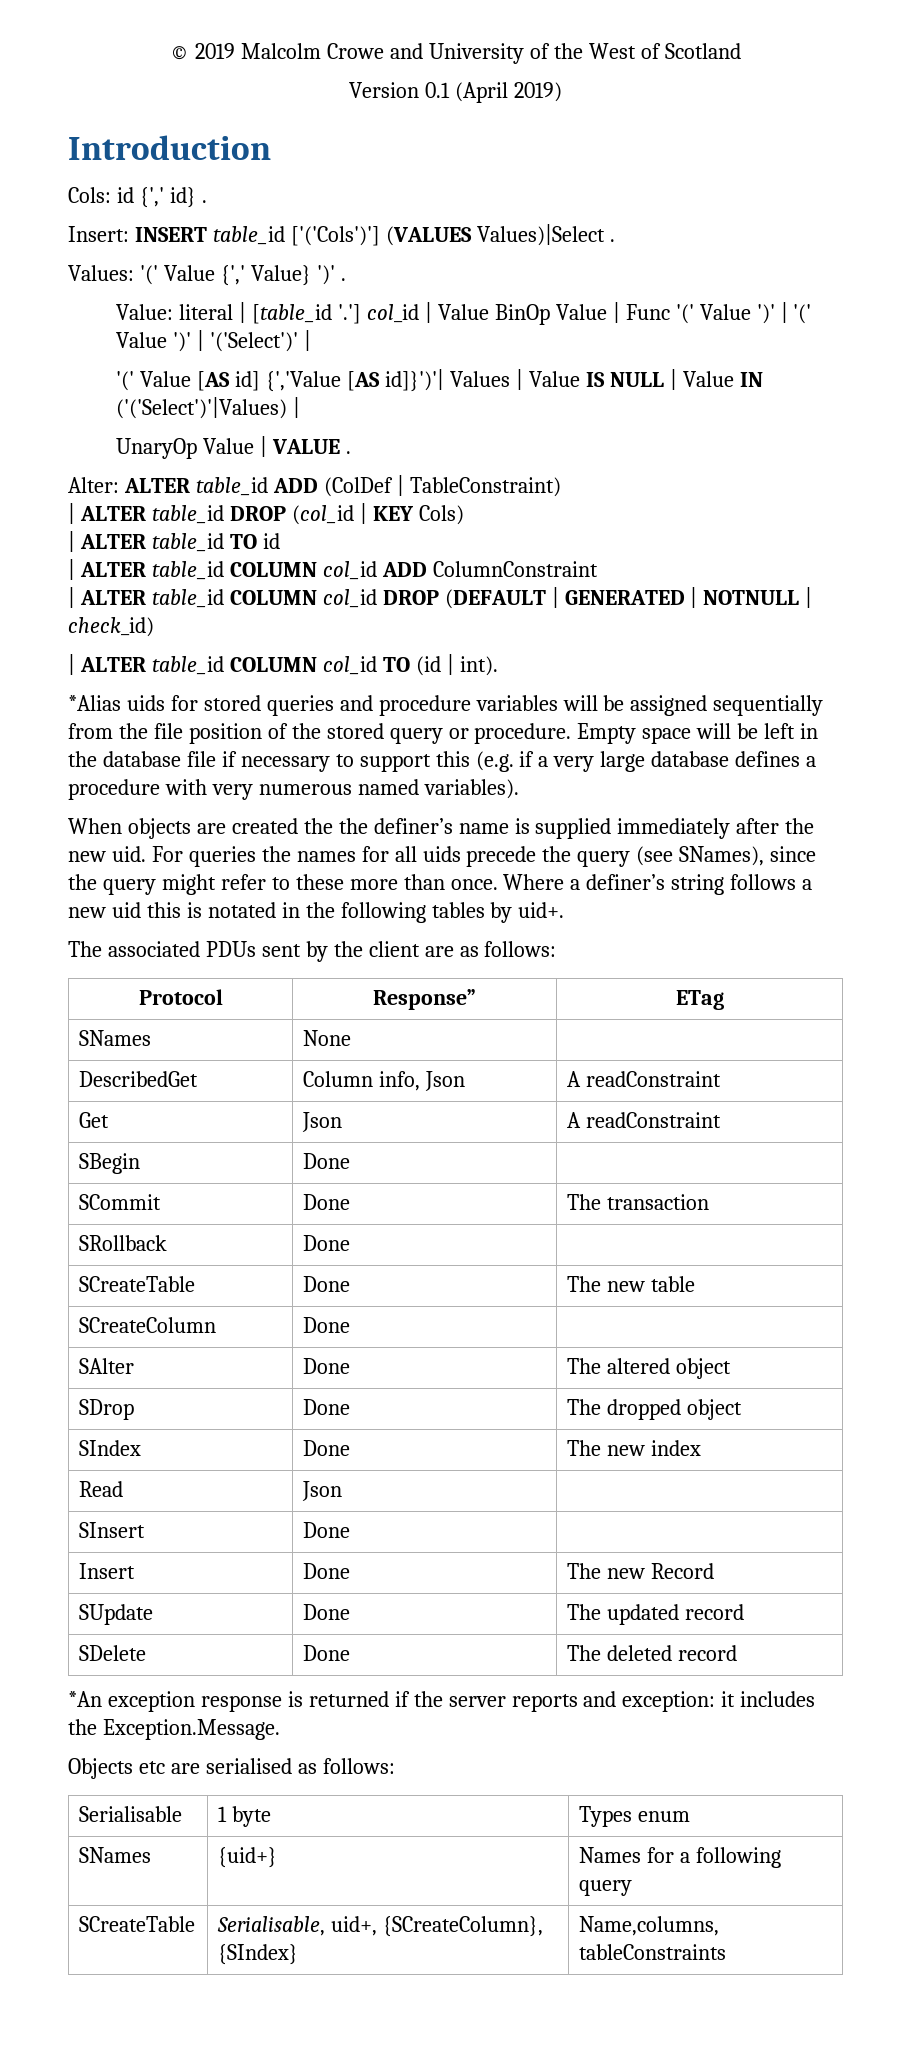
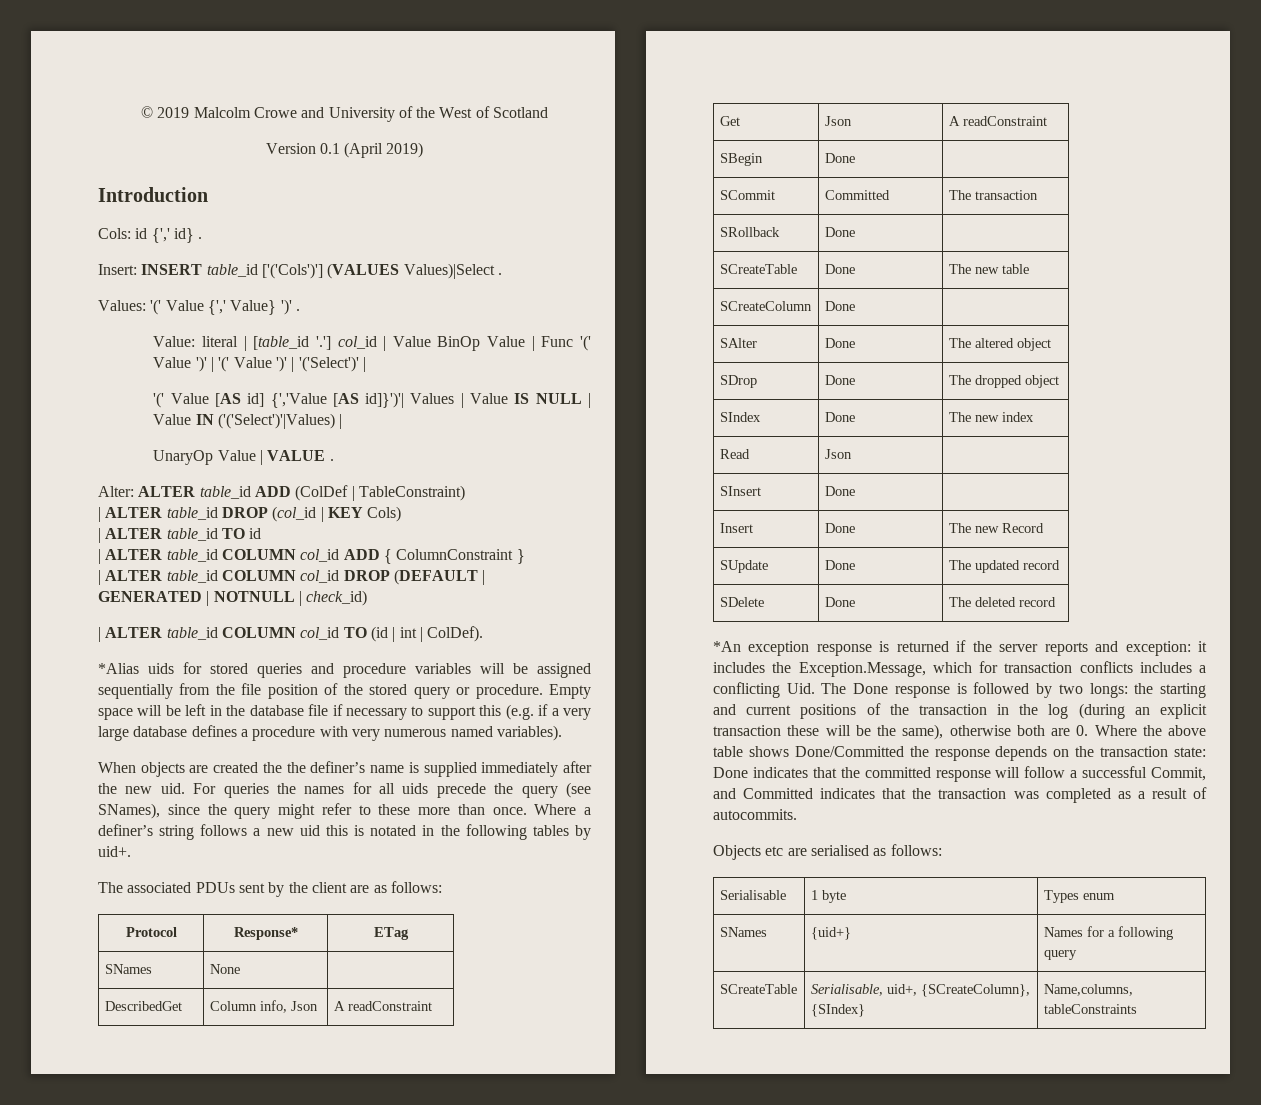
- | ALTER table_id COLUMN col_id ADD ColumnConstraint
+ | ALTER table_id COLUMN col_id ADD { ColumnConstraint }
- | ALTER table_id COLUMN col_id TO (id | int).
+ | ALTER table_id COLUMN col_id TO (id | int | ColDef).
- Protocol | Response” | ETag
+ Protocol | Response* | ETag
- SCommit | Done | The transaction
+ SCommit | Committed | The transaction
- *An exception response is returned if the server reports and exception: it includes the Exception.Message.
+ *An exception response is returned if the server reports and exception: it includes the Exception.Message, which for transaction conflicts includes a conflicting Uid. The Done response is followed by two longs: the starting and current positions of the transaction in the log (during an explicit transaction these will be the same), otherwise both are 0. Where the above table shows Done/Committed the response depends on the transaction state: Done indicates that the committed response will follow a successful Commit, and Committed indicates that the transaction was completed as a result of autocommits.

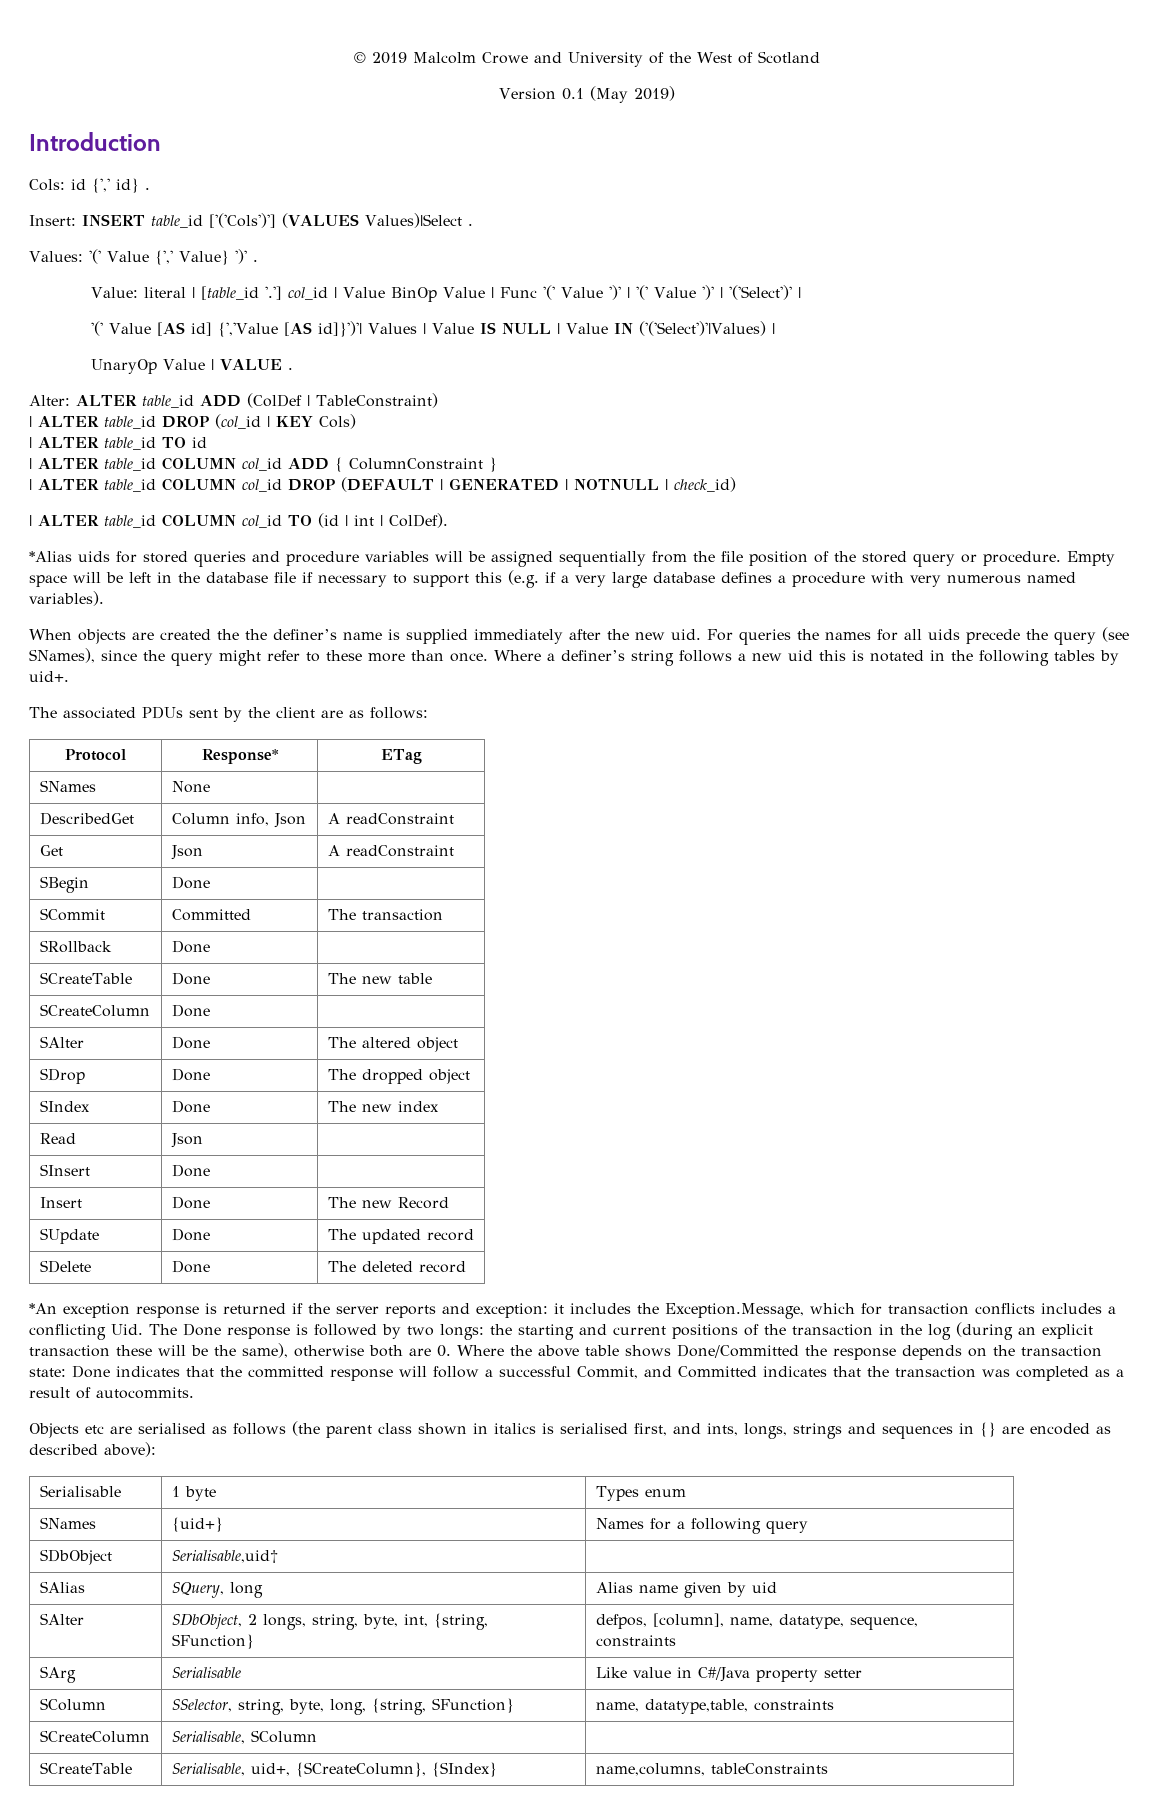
- Version 0.1 (April 2019)
+ Version 0.1 (May 2019)
- Objects etc are serialised as follows:
+ Objects etc are serialised as follows (the parent class shown in italics is serialised first, and ints, longs, strings and sequences in {} are encoded as described above):
+ SDbObject | Serialisable,uid† |
+ SAlias | SQuery, long | Alias name given by uid
+ SAlter | SDbObject, 2 longs, string, byte, int, {string, SFunction} | defpos, [column], name, datatype, sequence, constraints
+ SArg | Serialisable | Like value in C#/Java property setter
+ SColumn | SSelector, string, byte, long, {string, SFunction} | name, datatype,table, constraints
+ SCreateColumn | Serialisable, SColumn |
- SCreateTable | Serialisable, uid+, {SCreateColumn}, {SIndex} | Name,columns, tableConstraints
+ SCreateTable | Serialisable, uid+, {SCreateColumn}, {SIndex} | name,columns, tableConstraints

